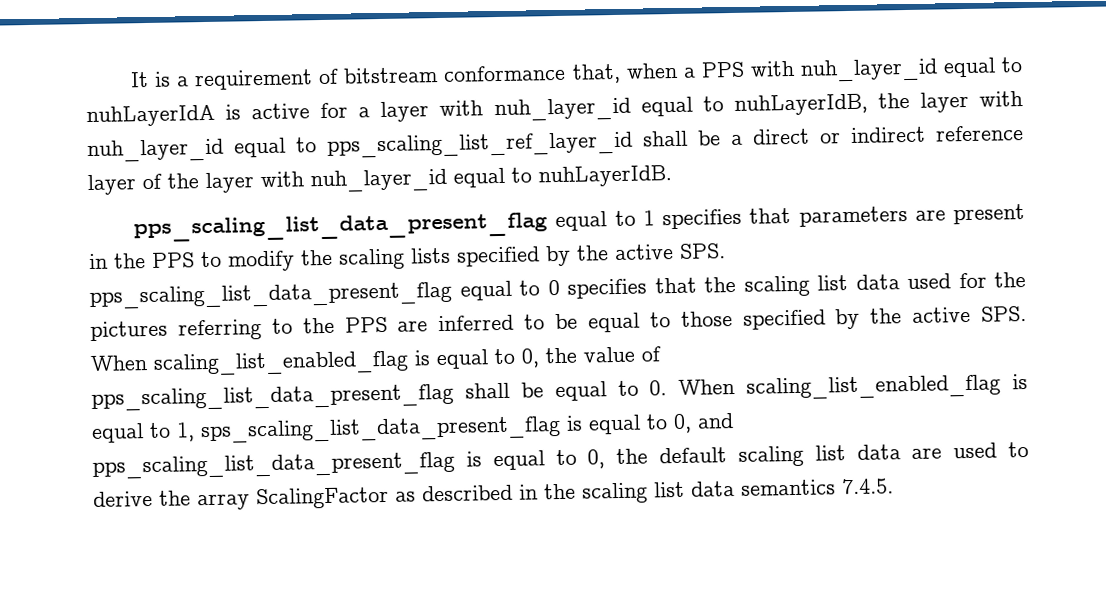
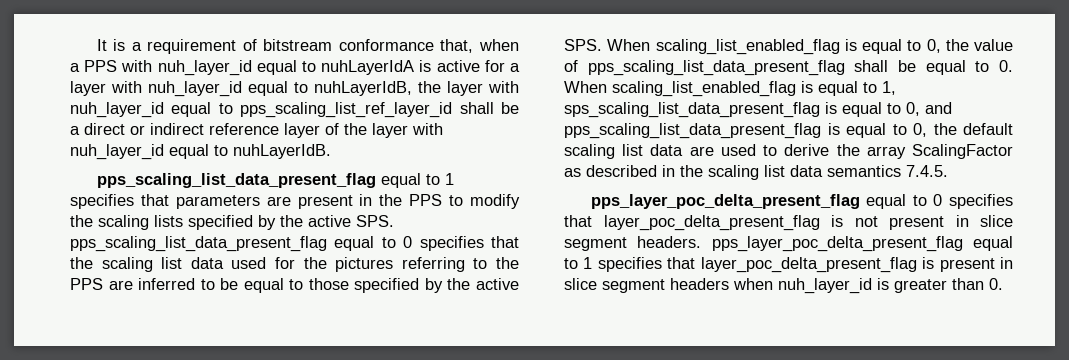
+ pps_layer_poc_delta_present_flag equal to 0 specifies that layer_poc_delta_present_flag is not present in slice segment headers. pps_layer_poc_delta_present_flag equal to 1 specifies that layer_poc_delta_present_flag is present in slice segment headers when nuh_layer_id is greater than 0.

